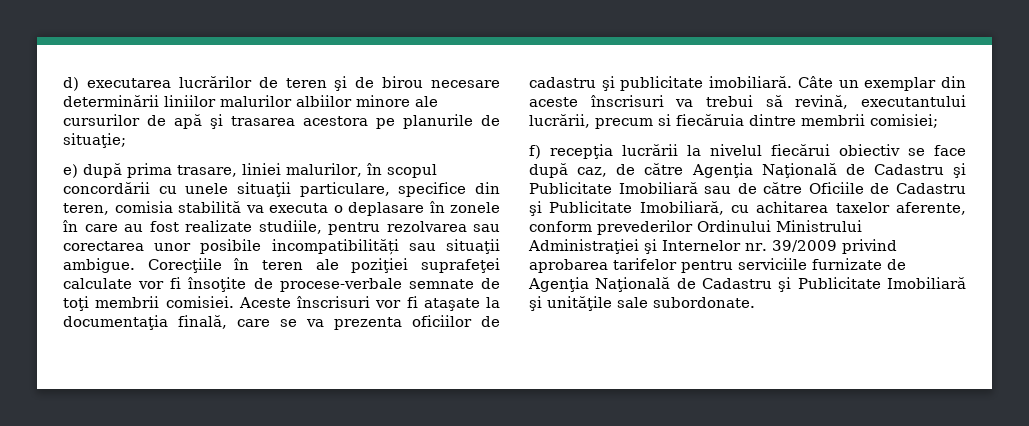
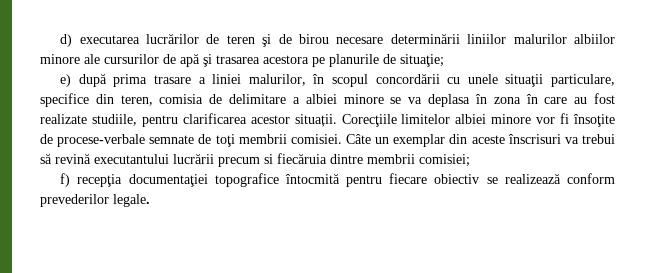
- e) după prima trasare, liniei malurilor, în scopul concordării cu unele situaţii particulare, specifice din teren, comisia stabilită va executa o deplasare în zonele în care au fost realizate studiile, pentru rezolvarea sau corectarea unor posibile incompatibilități sau situaţii ambigue. Corecţiile în teren ale poziţiei suprafeţei calculate vor fi însoţite de procese-verbale semnate de toţi membrii comisiei.
+ e) după prima trasare a liniei malurilor, în scopul concordării cu unele situaţii particulare, specifice din teren, comisia de delimitare a albiei minore se va deplasa în zona în care au fost realizate studiile, pentru clarificarea acestor situații. Corecţiile limitelor albiei minore vor fi însoţite de procese-verbale semnate de toţi membrii comisiei.
- Aceste înscrisuri vor fi ataşate la documentaţia finală, care se va prezenta oficiilor de cadastru şi publicitate imobiliară.
- Câte un exemplar din aceste înscrisuri va trebui să revină, executantului lucrării, precum si fiecăruia dintre membrii comisiei;
+ Câte un exemplar din aceste înscrisuri va trebui să revină executantului lucrării precum si fiecăruia dintre membrii comisiei;
- f) recepţia lucrării la nivelul fiecărui obiectiv se face după caz, de către Agenţia Naţională de Cadastru şi Publicitate Imobiliară sau de către Oficiile de Cadastru şi Publicitate Imobiliară, cu achitarea taxelor aferente, conform prevederilor Ordinului Ministrului Administraţiei şi Internelor nr. 39/2009 privind aprobarea tarifelor pentru serviciile furnizate de Agenţia Naţională de Cadastru şi Publicitate Imobiliară şi unităţile sale subordonate.
+ f) recepţia documentaţiei topografice întocmită pentru fiecare obiectiv se realizează conform prevederilor legale.

